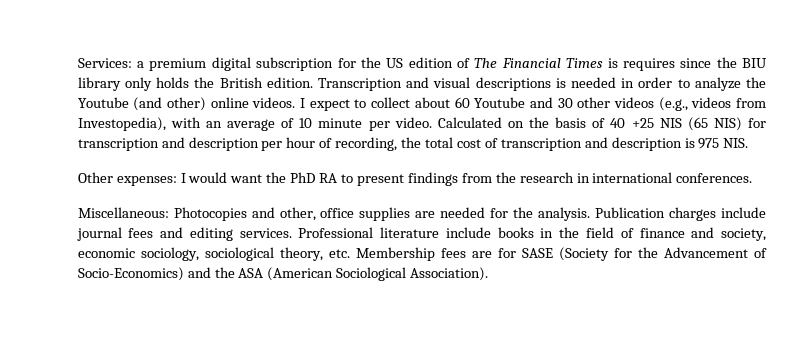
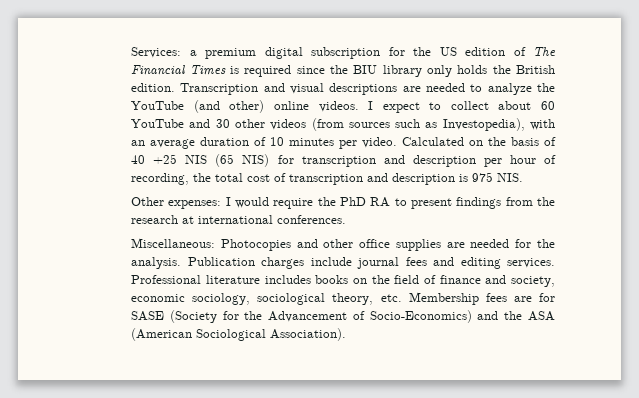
- Services: a premium digital subscription for the US edition of The Financial Times is requires since the BIU library only holds the British edition.
+ Services: a premium digital subscription for the US edition of The Financial Times is required since the BIU library only holds the British edition.
- Transcription and visual descriptions is needed in order to analyze the Youtube (and other) online videos.
+ Transcription and visual descriptions are needed to analyze the YouTube (and other) online videos.
- I expect to collect about 60 Youtube and 30 other videos (e.g., videos from Investopedia), with an average of 10 minute per video.
+ I expect to collect about 60 YouTube and 30 other videos (from sources such as Investopedia), with an average duration of 10 minutes per video.
- Other expenses: I would want the PhD RA to present findings from the research in international conferences.
+ Other expenses: I would require the PhD RA to present findings from the research at international conferences.
- Miscellaneous: Photocopies and other, office supplies are needed for the analysis.
+ Miscellaneous: Photocopies and other office supplies are needed for the analysis.
- Professional literature include books in the field of finance and society, economic sociology, sociological theory, etc. Membership fees are for SASE (Society for the Advancement of Socio-Economics) and the ASA (American Sociological Association).
+ Professional literature includes books on the field of finance and society, economic sociology, sociological theory, etc. Membership fees are for SASE (Society for the Advancement of Socio-Economics) and the ASA (American Sociological Association).

